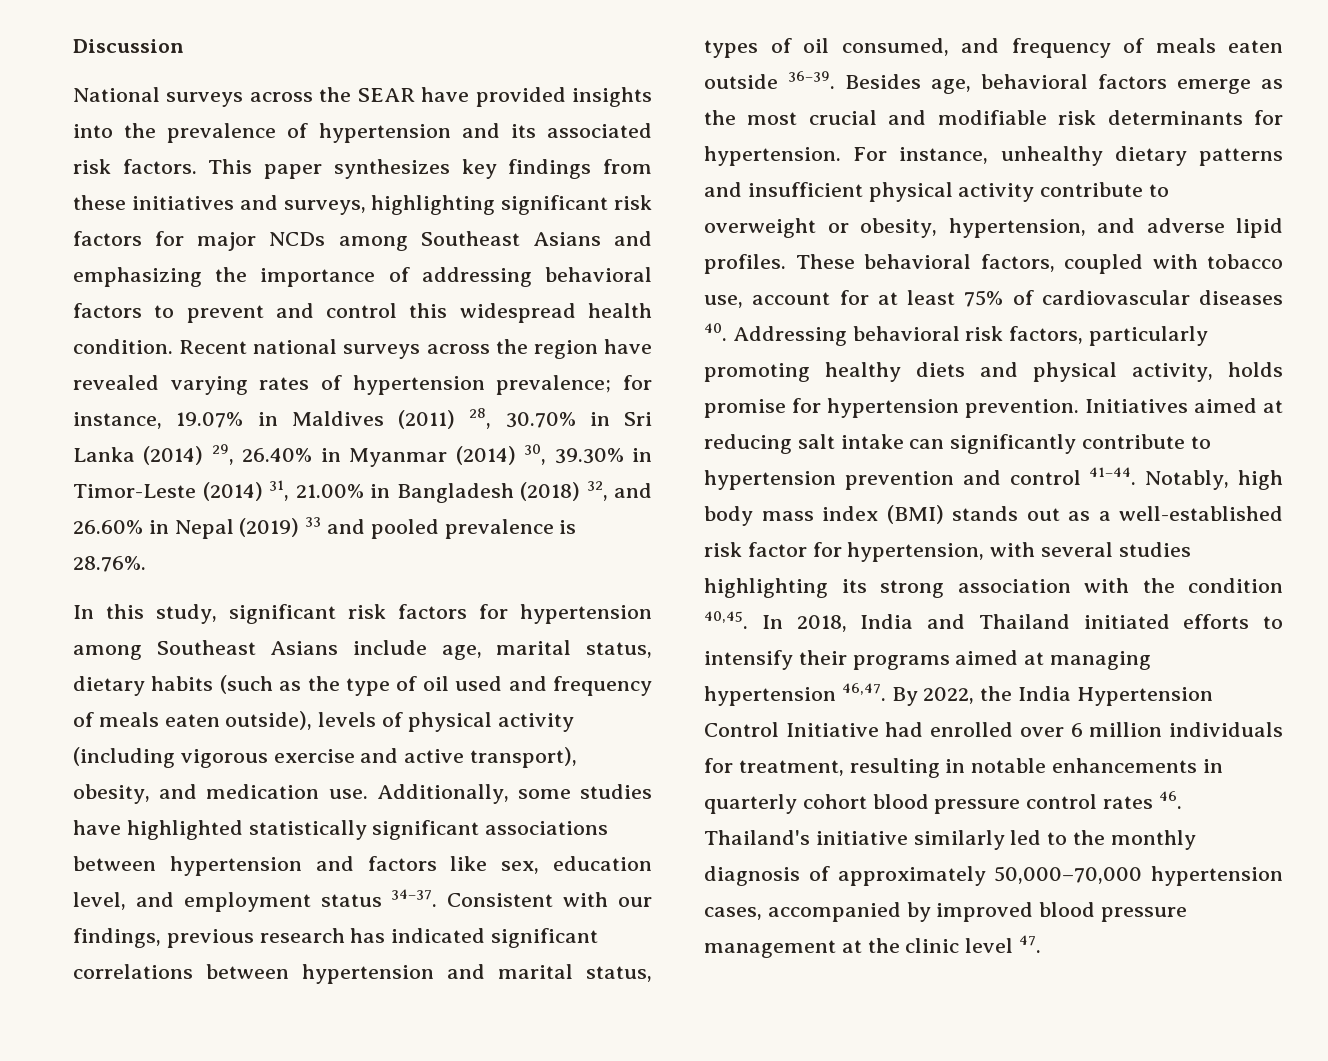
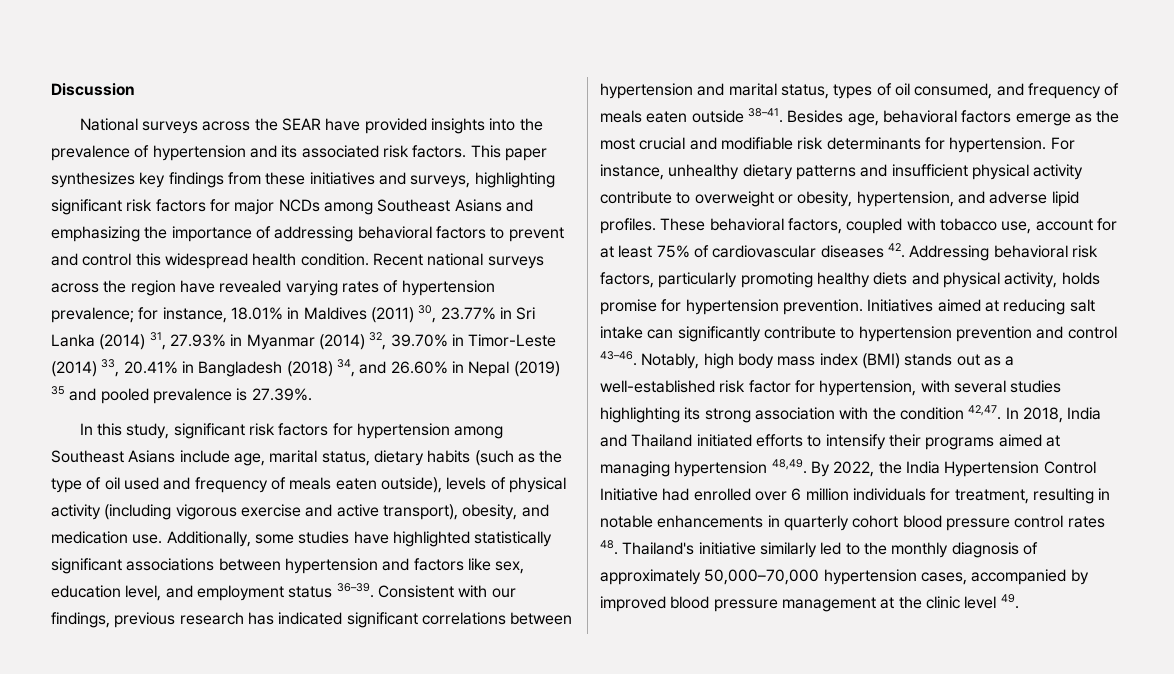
- Recent national surveys across the region have revealed varying rates of hypertension prevalence; for instance, 19.07% in Maldives (2011) 28, 30.70% in Sri Lanka (2014) 29, 26.40% in Myanmar (2014) 30, 39.30% in Timor-Leste (2014) 31, 21.00% in Bangladesh (2018) 32, and 26.60% in Nepal (2019) 33 and pooled prevalence is 28.76%.
+ Recent national surveys across the region have revealed varying rates of hypertension prevalence; for instance, 18.01% in Maldives (2011) 30, 23.77% in Sri Lanka (2014) 31, 27.93% in Myanmar (2014) 32, 39.70% in Timor-Leste (2014) 33, 20.41% in Bangladesh (2018) 34, and 26.60% in Nepal (2019) 35 and pooled prevalence is 27.39%.
- Additionally, some studies have highlighted statistically significant associations between hypertension and factors like sex, education level, and employment status 34–37.
+ Additionally, some studies have highlighted statistically significant associations between hypertension and factors like sex, education level, and employment status 36–39.
- Consistent with our findings, previous research has indicated significant correlations between hypertension and marital status, types of oil consumed, and frequency of meals eaten outside 36–39.
+ Consistent with our findings, previous research has indicated significant correlations between hypertension and marital status, types of oil consumed, and frequency of meals eaten outside 38–41.
- These behavioral factors, coupled with tobacco use, account for at least 75% of cardiovascular diseases 40. Addressing behavioral risk factors, particularly promoting healthy diets and physical activity, holds promise for hypertension prevention.
+ These behavioral factors, coupled with tobacco use, account for at least 75% of cardiovascular diseases 42. Addressing behavioral risk factors, particularly promoting healthy diets and physical activity, holds promise for hypertension prevention.
- Initiatives aimed at reducing salt intake can significantly contribute to hypertension prevention and control 41–44.
+ Initiatives aimed at reducing salt intake can significantly contribute to hypertension prevention and control 43–46.
- Notably, high body mass index (BMI) stands out as a well-established risk factor for hypertension, with several studies highlighting its strong association with the condition 40,45.
+ Notably, high body mass index (BMI) stands out as a well-established risk factor for hypertension, with several studies highlighting its strong association with the condition 42,47.
- In 2018, India and Thailand initiated efforts to intensify their programs aimed at managing hypertension 46,47.
+ In 2018, India and Thailand initiated efforts to intensify their programs aimed at managing hypertension 48,49.
- By 2022, the India Hypertension Control Initiative had enrolled over 6 million individuals for treatment, resulting in notable enhancements in quarterly cohort blood pressure control rates 46. Thailand's initiative similarly led to the monthly diagnosis of approximately 50,000–70,000 hypertension cases, accompanied by improved blood pressure management at the clinic level 47.
+ By 2022, the India Hypertension Control Initiative had enrolled over 6 million individuals for treatment, resulting in notable enhancements in quarterly cohort blood pressure control rates 48. Thailand's initiative similarly led to the monthly diagnosis of approximately 50,000–70,000 hypertension cases, accompanied by improved blood pressure management at the clinic level 49.

